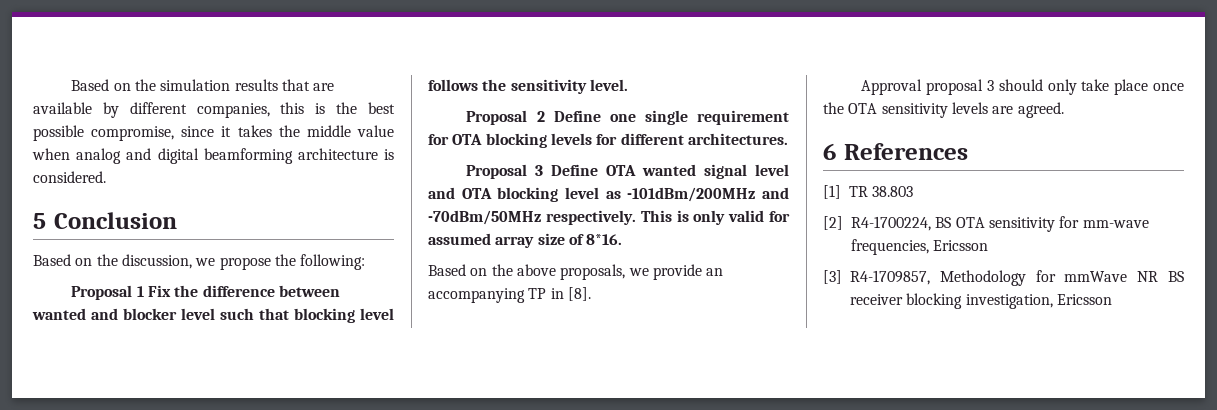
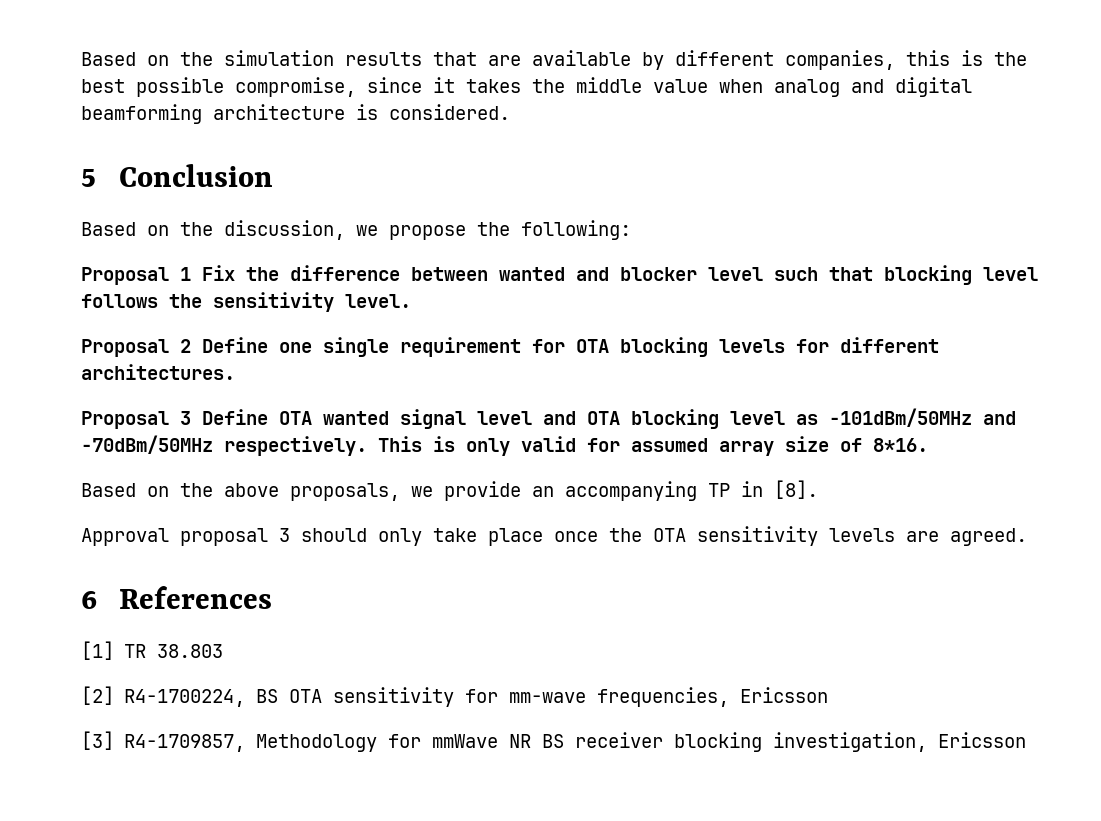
- Proposal 3 Define OTA wanted signal level and OTA blocking level as -101dBm/200MHz and -70dBm/50MHz respectively.
+ Proposal 3 Define OTA wanted signal level and OTA blocking level as -101dBm/50MHz and -70dBm/50MHz respectively.

